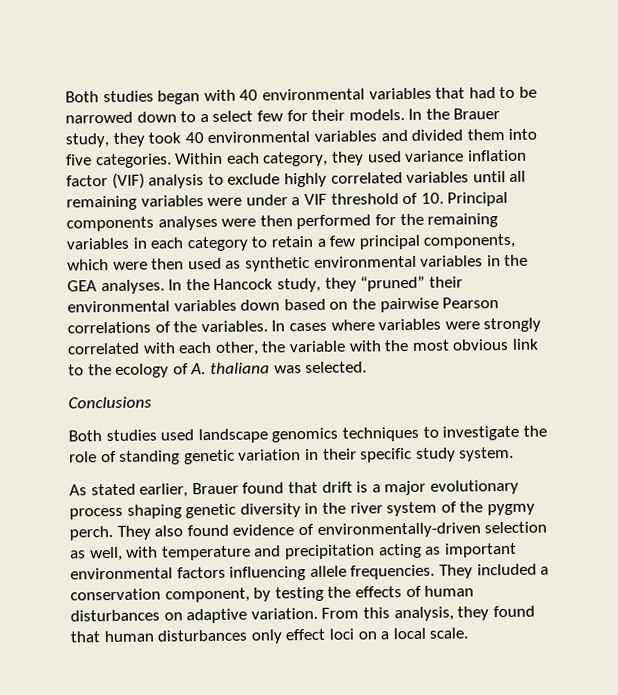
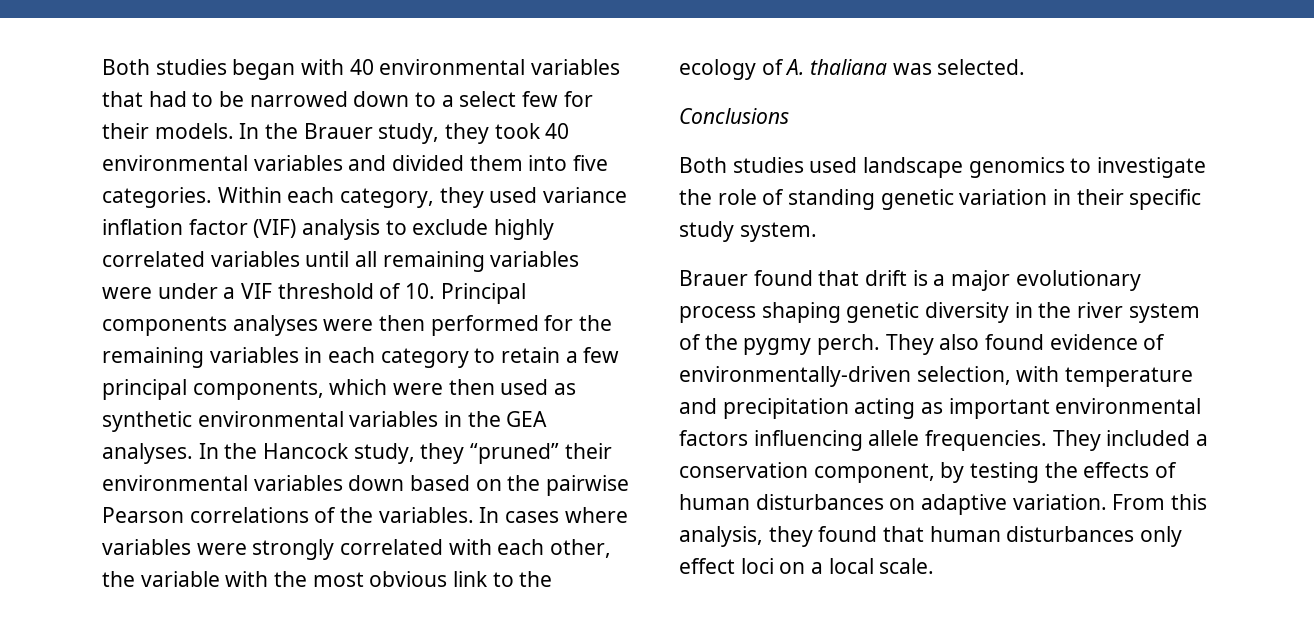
- Both studies used landscape genomics techniques to investigate the role of standing genetic variation in their specific study system.
+ Both studies used landscape genomics to investigate the role of standing genetic variation in their specific study system.
- As stated earlier, Brauer found that drift is a major evolutionary process shaping genetic diversity in the river system of the pygmy perch.
+ Brauer found that drift is a major evolutionary process shaping genetic diversity in the river system of the pygmy perch.
- They also found evidence of environmentally-driven selection as well, with temperature and precipitation acting as important environmental factors influencing allele frequencies.
+ They also found evidence of environmentally-driven selection, with temperature and precipitation acting as important environmental factors influencing allele frequencies.

